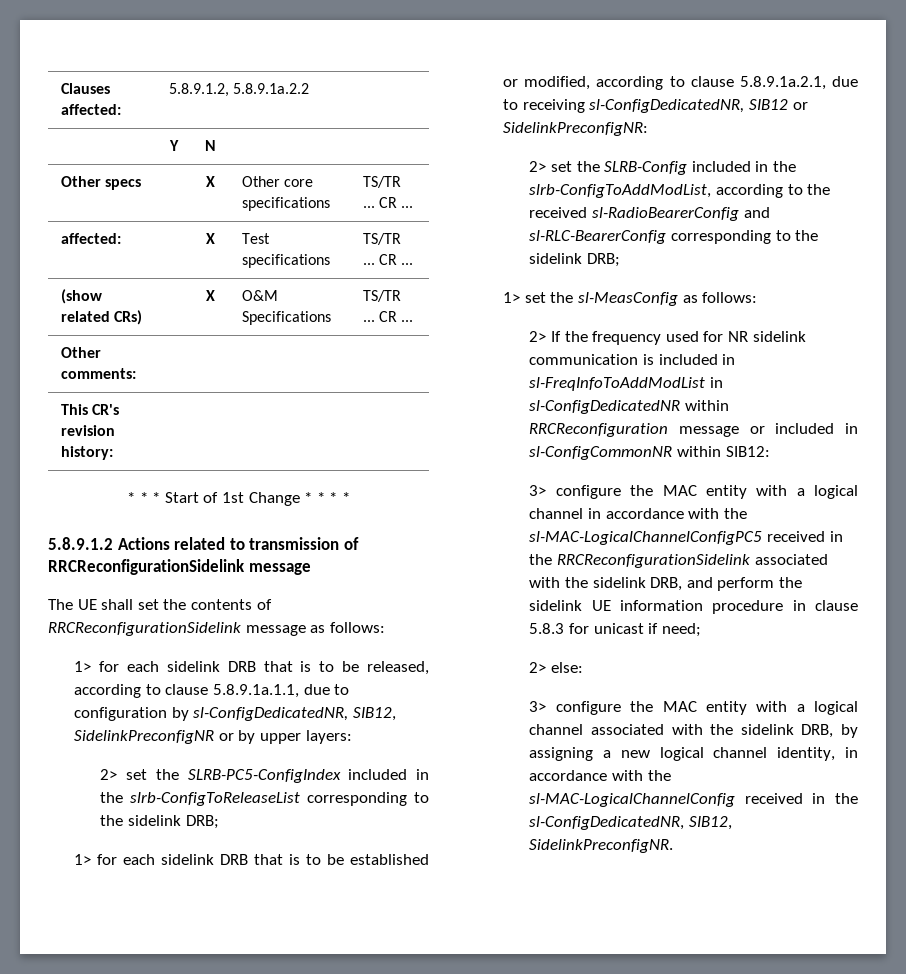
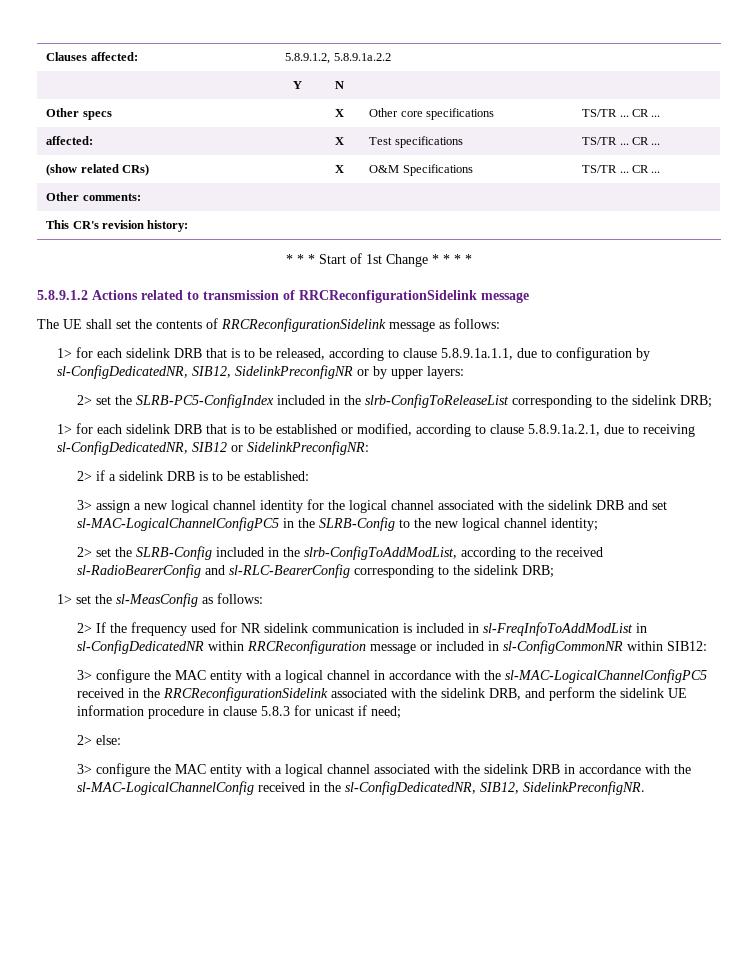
+ 2> if a sidelink DRB is to be established:
+ 3> assign a new logical channel identity for the logical channel associated with the sidelink DRB and set sl-MAC-LogicalChannelConfigPC5 in the SLRB-Config to the new logical channel identity;
- 3> configure the MAC entity with a logical channel associated with the sidelink DRB, by assigning a new logical channel identity, in accordance with the sl-MAC-LogicalChannelConfig received in the sl-ConfigDedicatedNR, SIB12, SidelinkPreconfigNR.
+ 3> configure the MAC entity with a logical channel associated with the sidelink DRB in accordance with the sl-MAC-LogicalChannelConfig received in the sl-ConfigDedicatedNR, SIB12, SidelinkPreconfigNR.

